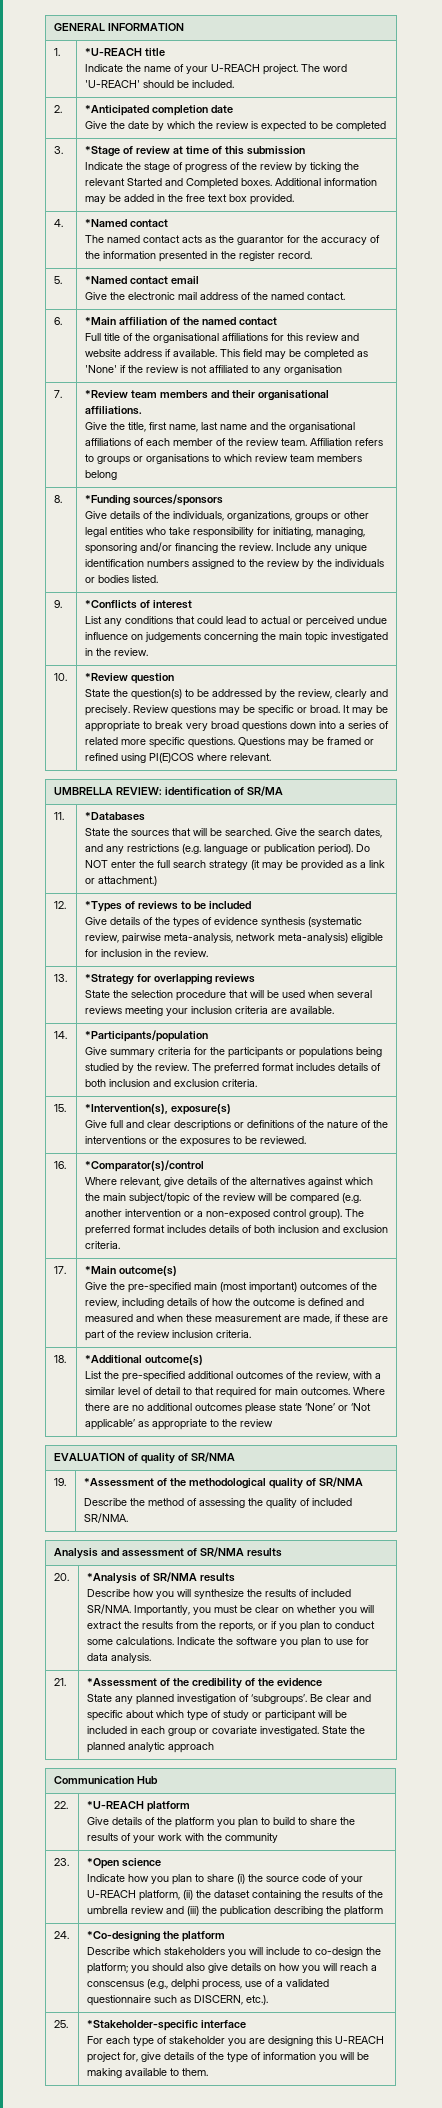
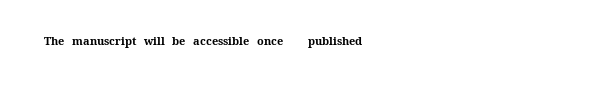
- GENERAL INFORMATION
- 1. | *U-REACH title
- Indicate the name of your U-REACH project. The word 'U-REACH' should be included.
- 2. | *Anticipated completion date
- Give the date by which the review is expected to be completed
- 3. | *Stage of review at time of this submission
- Indicate the stage of progress of the review by ticking the relevant Started and Completed boxes. Additional information may be added in the free text box provided.
- 4. | *Named contact
- The named contact acts as the guarantor for the accuracy of the information presented in the register record.
- 5. | *Named contact email
- Give the electronic mail address of the named contact.
- 6. | *Main affiliation of the named contact
- Full title of the organisational affiliations for this review and website address if available. This field may be completed as 'None' if the review is not affiliated to any organisation
- 7. | *Review team members and their organisational affiliations.
- Give the title, first name, last name and the organisational affiliations of each member of the review team. Affiliation refers to groups or organisations to which review team members belong
- 8. | *Funding sources/sponsors
- Give details of the individuals, organizations, groups or other legal entities who take responsibility for initiating, managing, sponsoring and/or financing the review. Include any unique identification numbers assigned to the review by the individuals or bodies listed.
- 9. | *Conflicts of interest
- List any conditions that could lead to actual or perceived undue influence on judgements concerning the main topic investigated in the review.
- 10. | *Review question
- State the question(s) to be addressed by the review, clearly and precisely. Review questions may be specific or broad. It may be appropriate to break very broad questions down into a series of related more specific questions. Questions may be framed or refined using PI(E)COS where relevant.
- UMBRELLA REVIEW: identification of SR/MA
- 11. | *Databases
- State the sources that will be searched. Give the search dates, and any restrictions (e.g. language or publication period). Do NOT enter the full search strategy (it may be provided as a link or attachment.)
- 12. | *Types of reviews to be included
- Give details of the types of evidence synthesis (systematic review, pairwise meta-analysis, network meta-analysis) eligible for inclusion in the review.
- 13. | *Strategy for overlapping reviews
- State the selection procedure that will be used when several reviews meeting your inclusion criteria are available.
- 14. | *Participants/population
- Give summary criteria for the participants or populations being studied by the review. The preferred format includes details of both inclusion and exclusion criteria.
- 15. | *Intervention(s), exposure(s)
- Give full and clear descriptions or definitions of the nature of the interventions or the exposures to be reviewed.
- 16. | *Comparator(s)/control
- Where relevant, give details of the alternatives against which the main subject/topic of the review will be compared (e.g. another intervention or a non-exposed control group). The preferred format includes details of both inclusion and exclusion criteria.
- 17. | *Main outcome(s)
- Give the pre-specified main (most important) outcomes of the review, including details of how the outcome is defined and measured and when these measurement are made, if these are part of the review inclusion criteria.
- 18. | *Additional outcome(s)
- List the pre-specified additional outcomes of the review, with a similar level of detail to that required for main outcomes. Where there are no additional outcomes please state ‘None’ or ‘Not applicable’ as appropriate to the review
- EVALUATION of quality of SR/NMA
- 19. | *Assessment of the methodological quality of SR/NMA
- Describe the method of assessing the quality of included SR/NMA.
- Analysis and assessment of SR/NMA results
- 20. | *Analysis of SR/NMA results
- Describe how you will synthesize the results of included SR/NMA. Importantly, you must be clear on whether you will extract the results from the reports, or if you plan to conduct some calculations. Indicate the software you plan to use for data analysis.
- 21. | *Assessment of the credibility of the evidence
- State any planned investigation of ‘subgroups’. Be clear and specific about which type of study or participant will be included in each group or covariate investigated. State the planned analytic approach
- Communication Hub
- 22. | *U-REACH platform
- Give details of the platform you plan to build to share the results of your work with the community
- 23. | *Open science
- Indicate how you plan to share (i) the source code of your U-REACH platform, (ii) the dataset containing the results of the umbrella review and (iii) the publication describing the platform
- 24. | *Co-designing the platform
- Describe which stakeholders you will include to co-design the platform; you should also give details on how you will reach a conscensus (e.g., delphi process, use of a validated questionnaire such as DISCERN, etc.).
- 25. | *Stakeholder-specific interface
- For each type of stakeholder you are designing this U-REACH project for, give details of the type of information you will be making available to them.
+ The manuscript will be accessible once published

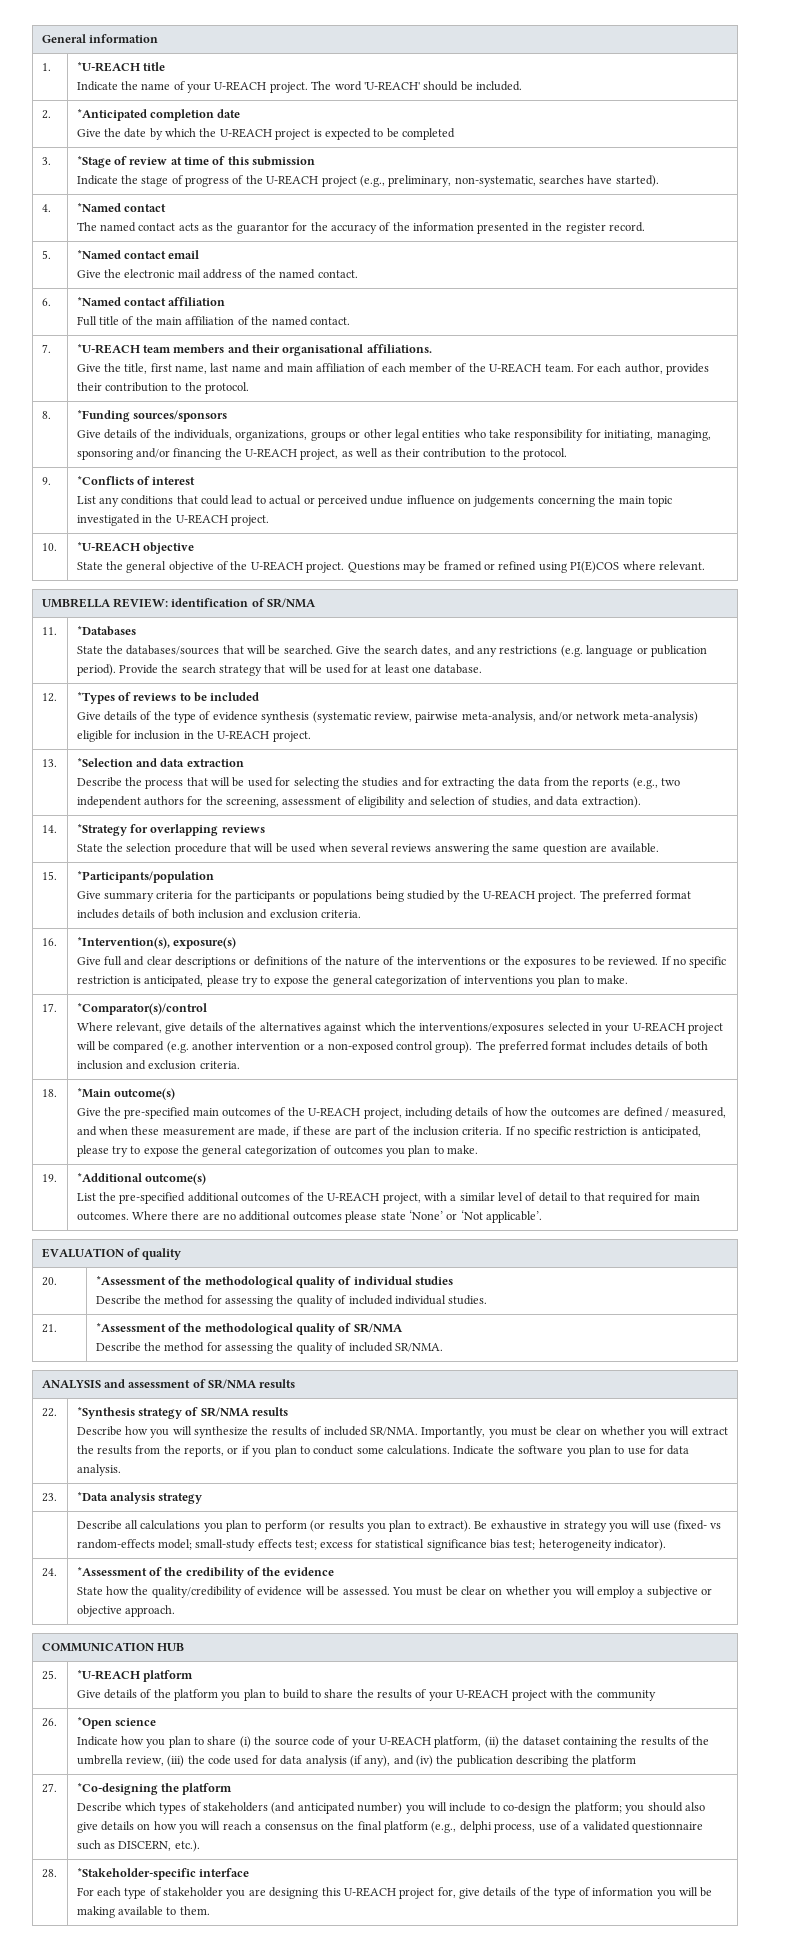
- The manuscript will be accessible once published
+ General information
+ 1. | *U-REACH title
+ Indicate the name of your U-REACH project. The word 'U-REACH' should be included.
+ 2. | *Anticipated completion date
+ Give the date by which the U-REACH project is expected to be completed
+ 3. | *Stage of review at time of this submission
+ Indicate the stage of progress of the U-REACH project (e.g., preliminary, non-systematic, searches have started).
+ 4. | *Named contact
+ The named contact acts as the guarantor for the accuracy of the information presented in the register record.
+ 5. | *Named contact email
+ Give the electronic mail address of the named contact.
+ 6. | *Named contact affiliation
+ Full title of the main affiliation of the named contact.
+ 7. | *U-REACH team members and their organisational affiliations.
+ Give the title, first name, last name and main affiliation of each member of the U-REACH team. For each author, provides their contribution to the protocol.
+ 8. | *Funding sources/sponsors
+ Give details of the individuals, organizations, groups or other legal entities who take responsibility for initiating, managing, sponsoring and/or financing the U-REACH project, as well as their contribution to the protocol.
+ 9. | *Conflicts of interest
+ List any conditions that could lead to actual or perceived undue influence on judgements concerning the main topic investigated in the U-REACH project.
+ 10. | *U-REACH objective
+ State the general objective of the U-REACH project. Questions may be framed or refined using PI(E)COS where relevant.
+ UMBRELLA REVIEW: identification of SR/NMA
+ 11. | *Databases
+ State the databases/sources that will be searched. Give the search dates, and any restrictions (e.g. language or publication period). Provide the search strategy that will be used for at least one database.
+ 12. | *Types of reviews to be included
+ Give details of the type of evidence synthesis (systematic review, pairwise meta-analysis, and/or network meta-analysis) eligible for inclusion in the U-REACH project.
+ 13. | *Selection and data extraction
+ Describe the process that will be used for selecting the studies and for extracting the data from the reports (e.g., two independent authors for the screening, assessment of eligibility and selection of studies, and data extraction).
+ 14. | *Strategy for overlapping reviews
+ State the selection procedure that will be used when several reviews answering the same question are available.
+ 15. | *Participants/population
+ Give summary criteria for the participants or populations being studied by the U-REACH project. The preferred format includes details of both inclusion and exclusion criteria.
+ 16. | *Intervention(s), exposure(s)
+ Give full and clear descriptions or definitions of the nature of the interventions or the exposures to be reviewed. If no specific restriction is anticipated, please try to expose the general categorization of interventions you plan to make.
+ 17. | *Comparator(s)/control
+ Where relevant, give details of the alternatives against which the interventions/exposures selected in your U-REACH project will be compared (e.g. another intervention or a non-exposed control group). The preferred format includes details of both inclusion and exclusion criteria.
+ 18. | *Main outcome(s)
+ Give the pre-specified main outcomes of the U-REACH project, including details of how the outcomes are defined / measured, and when these measurement are made, if these are part of the inclusion criteria. If no specific restriction is anticipated, please try to expose the general categorization of outcomes you plan to make.
+ 19. | *Additional outcome(s)
+ List the pre-specified additional outcomes of the U-REACH project, with a similar level of detail to that required for main outcomes. Where there are no additional outcomes please state ‘None’ or ‘Not applicable’.
+ EVALUATION of quality
+ 20. | *Assessment of the methodological quality of individual studies
+ Describe the method for assessing the quality of included individual studies.
+ 21. | *Assessment of the methodological quality of SR/NMA
+ Describe the method for assessing the quality of included SR/NMA.
+ ANALYSIS and assessment of SR/NMA results
+ 22. | *Synthesis strategy of SR/NMA results
+ Describe how you will synthesize the results of included SR/NMA. Importantly, you must be clear on whether you will extract the results from the reports, or if you plan to conduct some calculations. Indicate the software you plan to use for data analysis.
+ 23. | *Data analysis strategy
+ | Describe all calculations you plan to perform (or results you plan to extract). Be exhaustive in strategy you will use (fixed- vs random-effects model; small-study effects test; excess for statistical significance bias test; heterogeneity indicator).
+ 24. | *Assessment of the credibility of the evidence
+ State how the quality/credibility of evidence will be assessed. You must be clear on whether you will employ a subjective or objective approach.
+ COMMUNICATION HUB
+ 25. | *U-REACH platform
+ Give details of the platform you plan to build to share the results of your U-REACH project with the community
+ 26. | *Open science
+ Indicate how you plan to share (i) the source code of your U-REACH platform, (ii) the dataset containing the results of the umbrella review, (iii) the code used for data analysis (if any), and (iv) the publication describing the platform
+ 27. | *Co-designing the platform
+ Describe which types of stakeholders (and anticipated number) you will include to co-design the platform; you should also give details on how you will reach a consensus on the final platform (e.g., delphi process, use of a validated questionnaire such as DISCERN, etc.).
+ 28. | *Stakeholder-specific interface
+ For each type of stakeholder you are designing this U-REACH project for, give details of the type of information you will be making available to them.

